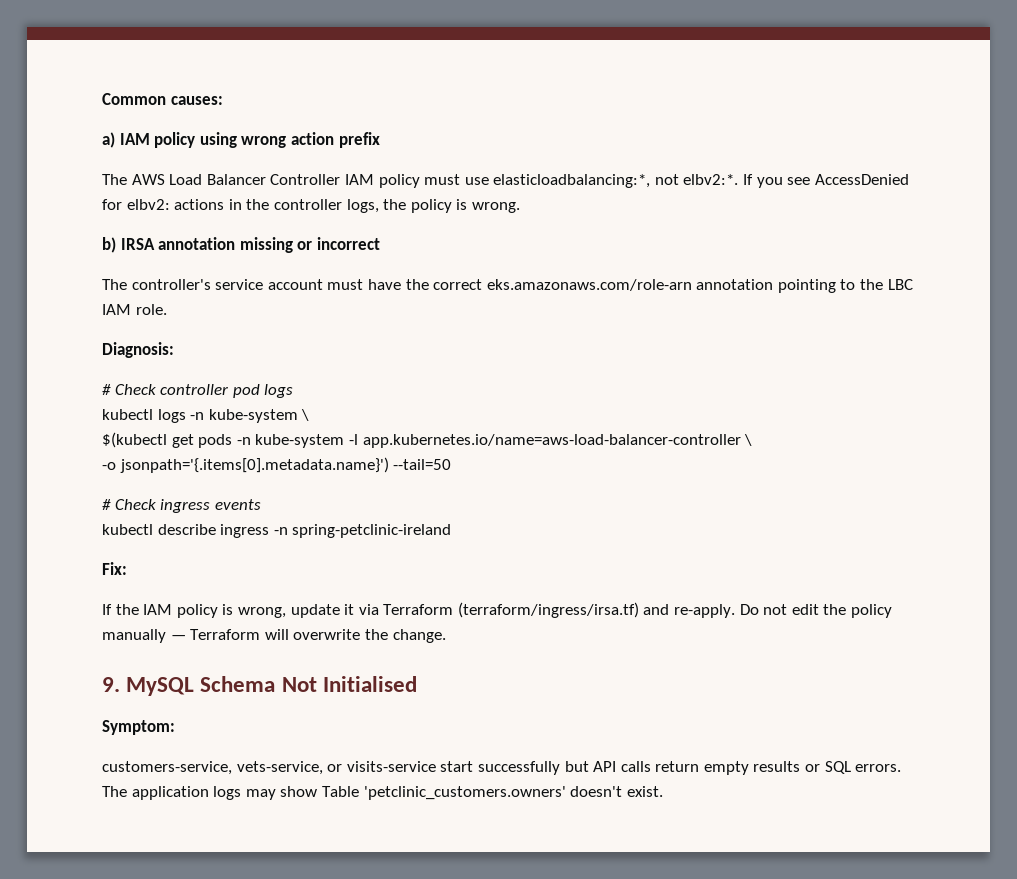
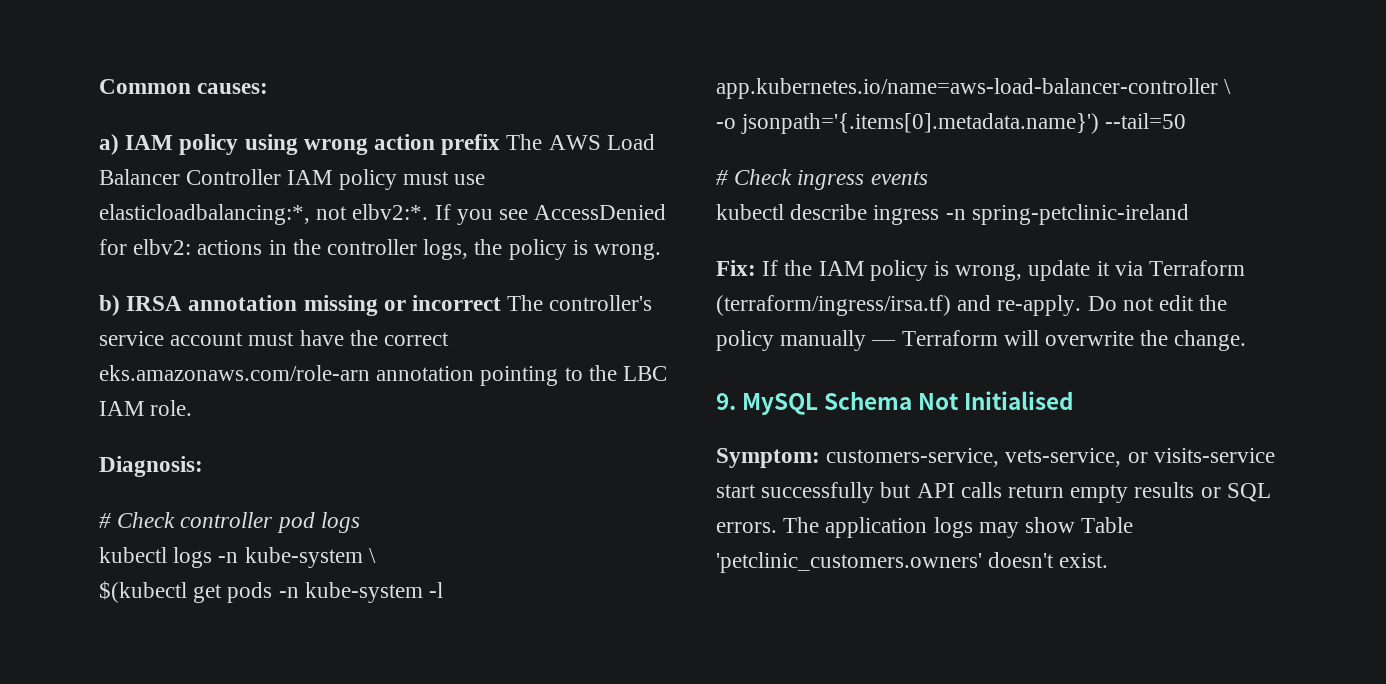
- a) IAM policy using wrong action prefix
- The AWS Load Balancer Controller IAM policy must use elasticloadbalancing:*, not elbv2:*.
+ a) IAM policy using wrong action prefix The AWS Load Balancer Controller IAM policy must use elasticloadbalancing:*, not elbv2:*.
- b) IRSA annotation missing or incorrect
- The controller's service account must have the correct eks.amazonaws.com/role-arn annotation pointing to the LBC IAM role.
+ b) IRSA annotation missing or incorrect The controller's service account must have the correct eks.amazonaws.com/role-arn annotation pointing to the LBC IAM role.
- Fix:
- If the IAM policy is wrong, update it via Terraform (terraform/ingress/irsa.tf) and re-apply.
+ Fix: If the IAM policy is wrong, update it via Terraform (terraform/ingress/irsa.tf) and re-apply.
- Symptom:
- customers-service, vets-service, or visits-service start successfully but API calls return empty results or SQL errors.
+ Symptom: customers-service, vets-service, or visits-service start successfully but API calls return empty results or SQL errors.

